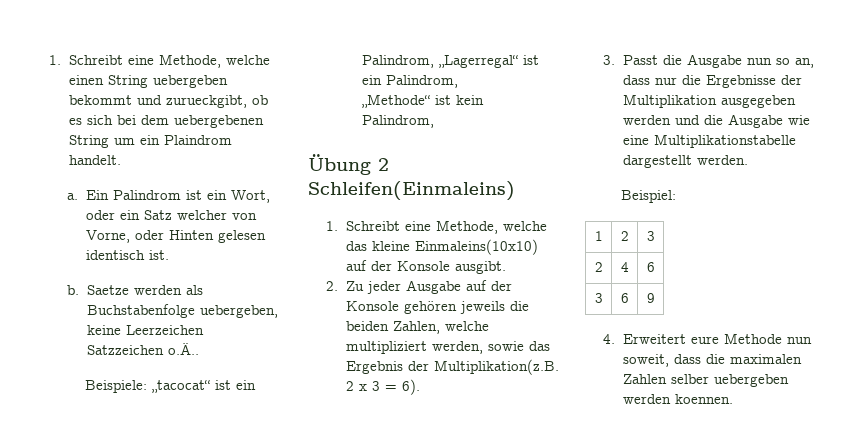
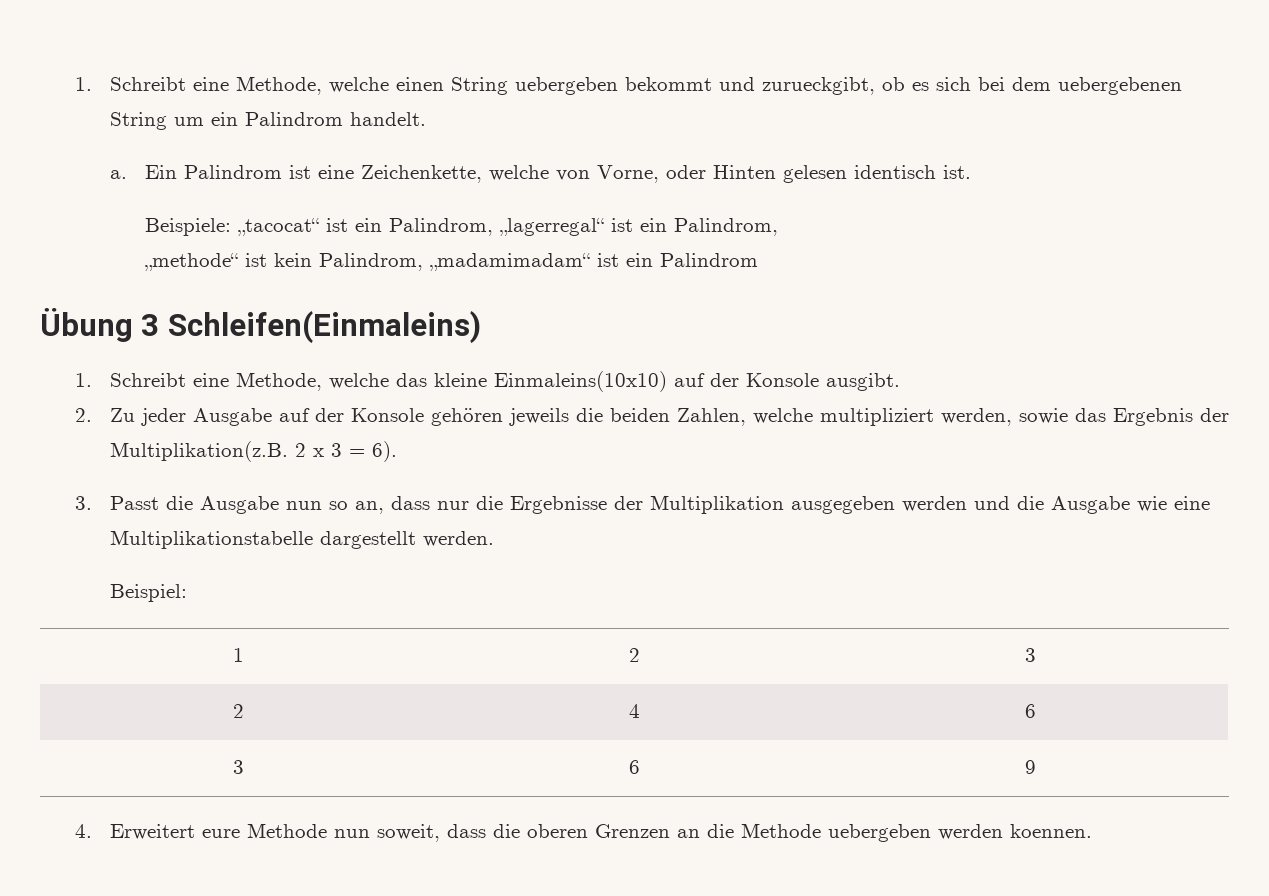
- 1. Schreibt eine Methode, welche einen String uebergeben bekommt und zurueckgibt, ob es sich bei dem uebergebenen String um ein Plaindrom handelt.
+ 1. Schreibt eine Methode, welche einen String uebergeben bekommt und zurueckgibt, ob es sich bei dem uebergebenen String um ein Palindrom handelt.
- Ein Palindrom ist ein Wort, oder ein Satz welcher von Vorne, oder Hinten gelesen identisch ist.
+ Ein Palindrom ist eine Zeichenkette, welche von Vorne, oder Hinten gelesen identisch ist.
- b. Saetze werden als Buchstabenfolge uebergeben, keine Leerzeichen Satzzeichen o.Ä..
- Beispiele: „tacocat“ ist ein Palindrom, „Lagerregal“ ist ein Palindrom,
+ Beispiele: „tacocat“ ist ein Palindrom, „lagerregal“ ist ein Palindrom,
- „Methode“ ist kein Palindrom,
+ „methode“ ist kein Palindrom, „madamimadam“ ist ein Palindrom
- Übung 2 Schleifen(Einmaleins)
+ Übung 3 Schleifen(Einmaleins)
- 4. Erweitert eure Methode nun soweit, dass die maximalen Zahlen selber uebergeben werden koennen.
+ 4. Erweitert eure Methode nun soweit, dass die oberen Grenzen an die Methode uebergeben werden koennen.

